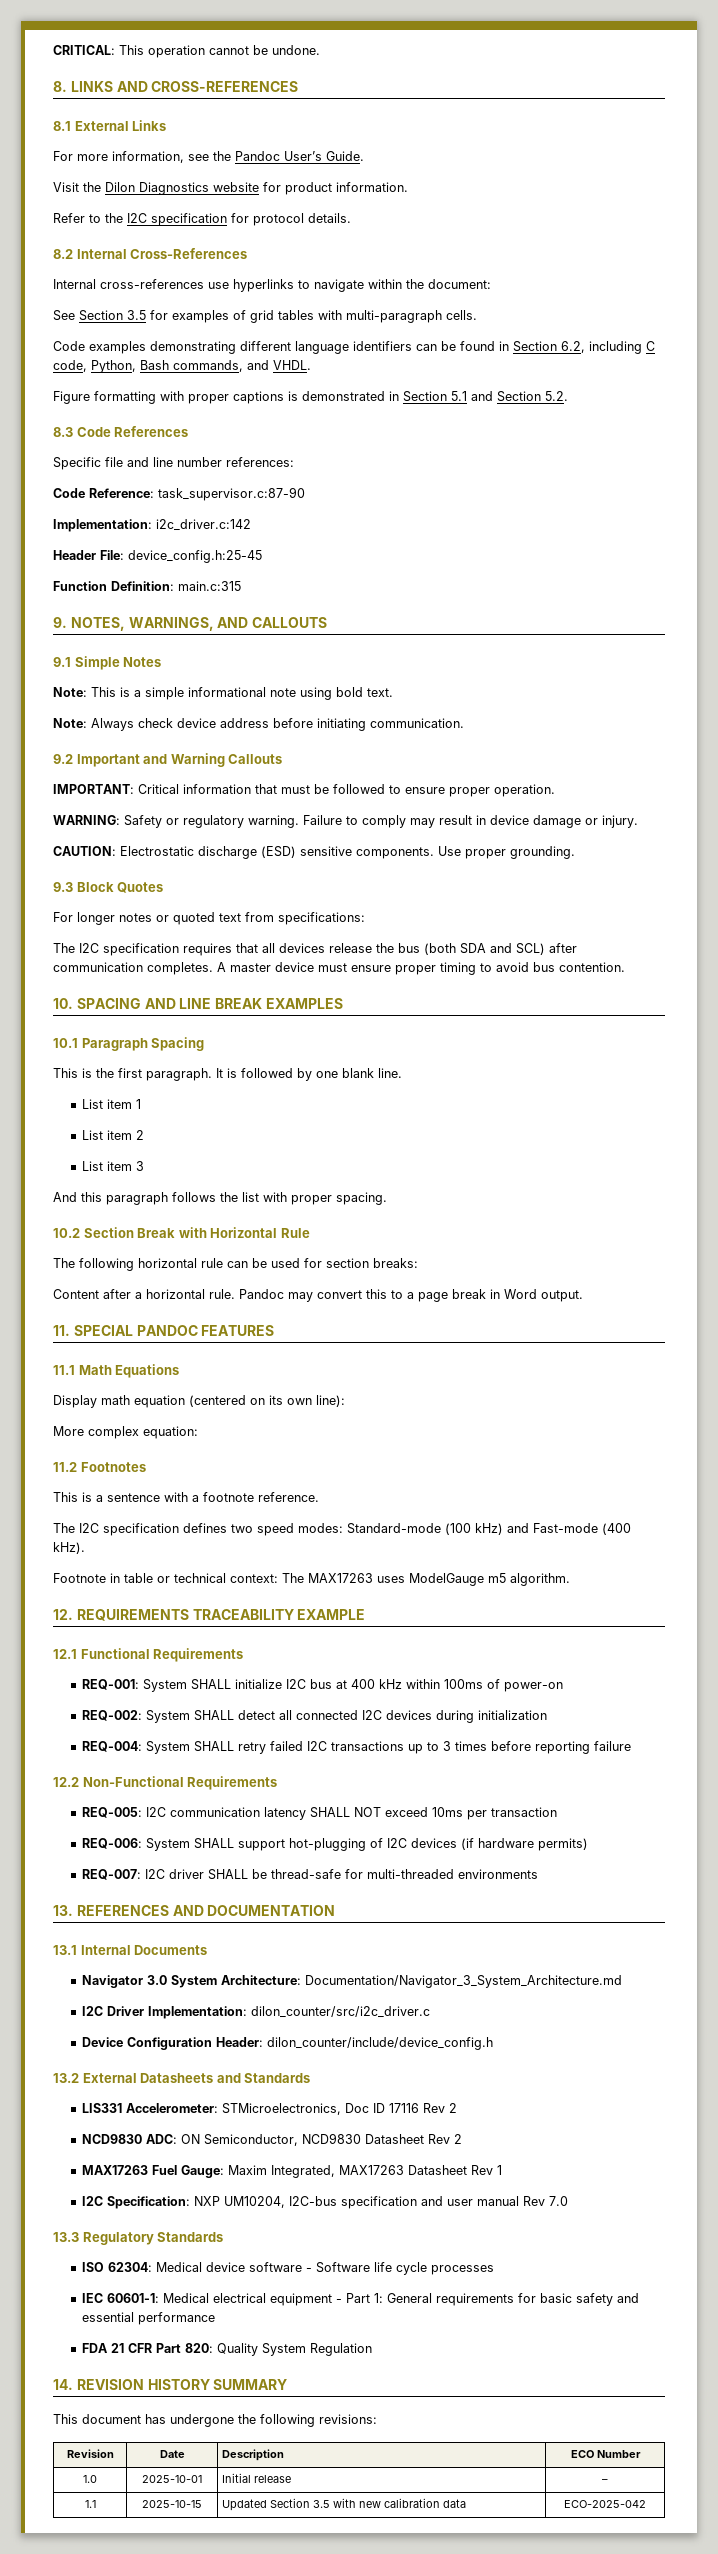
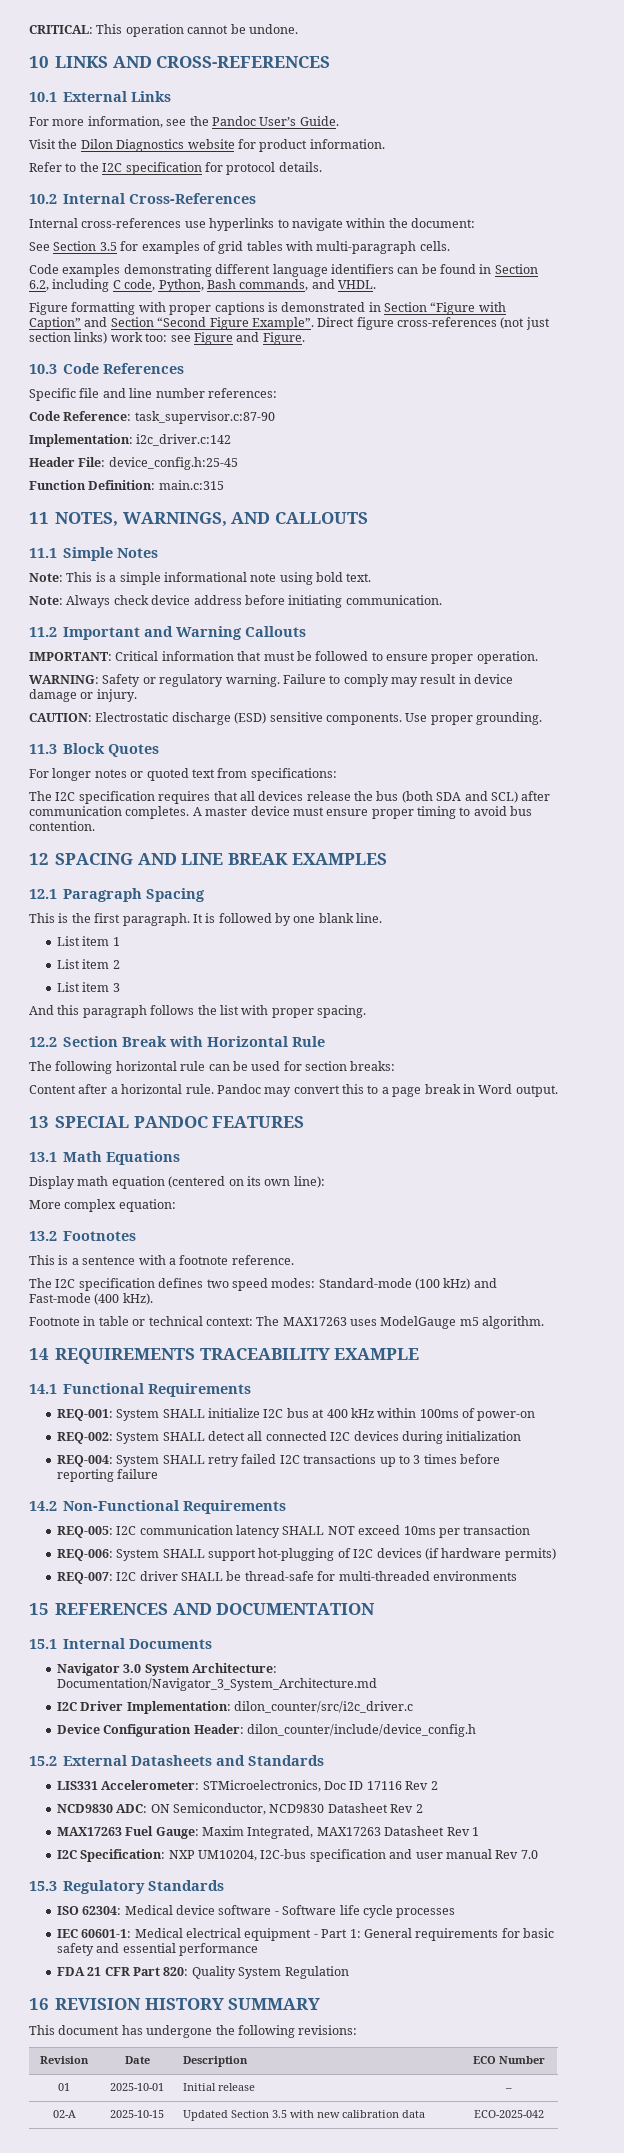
- 8. LINKS AND CROSS-REFERENCES
+ 10 LINKS AND CROSS-REFERENCES
- 8.1 External Links
+ 10.1 External Links
- 8.2 Internal Cross-References
+ 10.2 Internal Cross-References
- Figure formatting with proper captions is demonstrated in Section 5.1 and Section 5.2.
- 8.3 Code References
+ Figure formatting with proper captions is demonstrated in Section “Figure with Caption” and Section “Second Figure Example”. Direct figure cross-references (not just section links) work too: see Figure and Figure.
+ 10.3 Code References
- 9. NOTES, WARNINGS, AND CALLOUTS
+ 11 NOTES, WARNINGS, AND CALLOUTS
- 9.1 Simple Notes
+ 11.1 Simple Notes
- 9.2 Important and Warning Callouts
+ 11.2 Important and Warning Callouts
- 9.3 Block Quotes
+ 11.3 Block Quotes
- 10. SPACING AND LINE BREAK EXAMPLES
+ 12 SPACING AND LINE BREAK EXAMPLES
- 10.1 Paragraph Spacing
+ 12.1 Paragraph Spacing
- 10.2 Section Break with Horizontal Rule
+ 12.2 Section Break with Horizontal Rule
- 11. SPECIAL PANDOC FEATURES
+ 13 SPECIAL PANDOC FEATURES
- 11.1 Math Equations
+ 13.1 Math Equations
- 11.2 Footnotes
+ 13.2 Footnotes
- 12. REQUIREMENTS TRACEABILITY EXAMPLE
+ 14 REQUIREMENTS TRACEABILITY EXAMPLE
- 12.1 Functional Requirements
+ 14.1 Functional Requirements
- 12.2 Non-Functional Requirements
+ 14.2 Non-Functional Requirements
- 13. REFERENCES AND DOCUMENTATION
+ 15 REFERENCES AND DOCUMENTATION
- 13.1 Internal Documents
+ 15.1 Internal Documents
- 13.2 External Datasheets and Standards
+ 15.2 External Datasheets and Standards
- 13.3 Regulatory Standards
+ 15.3 Regulatory Standards
- 14. REVISION HISTORY SUMMARY
+ 16 REVISION HISTORY SUMMARY
- 1.0 | 2025-10-01 | Initial release | –
+ 01 | 2025-10-01 | Initial release | –
- 1.1 | 2025-10-15 | Updated Section 3.5 with new calibration data | ECO-2025-042
+ 02-A | 2025-10-15 | Updated Section 3.5 with new calibration data | ECO-2025-042

